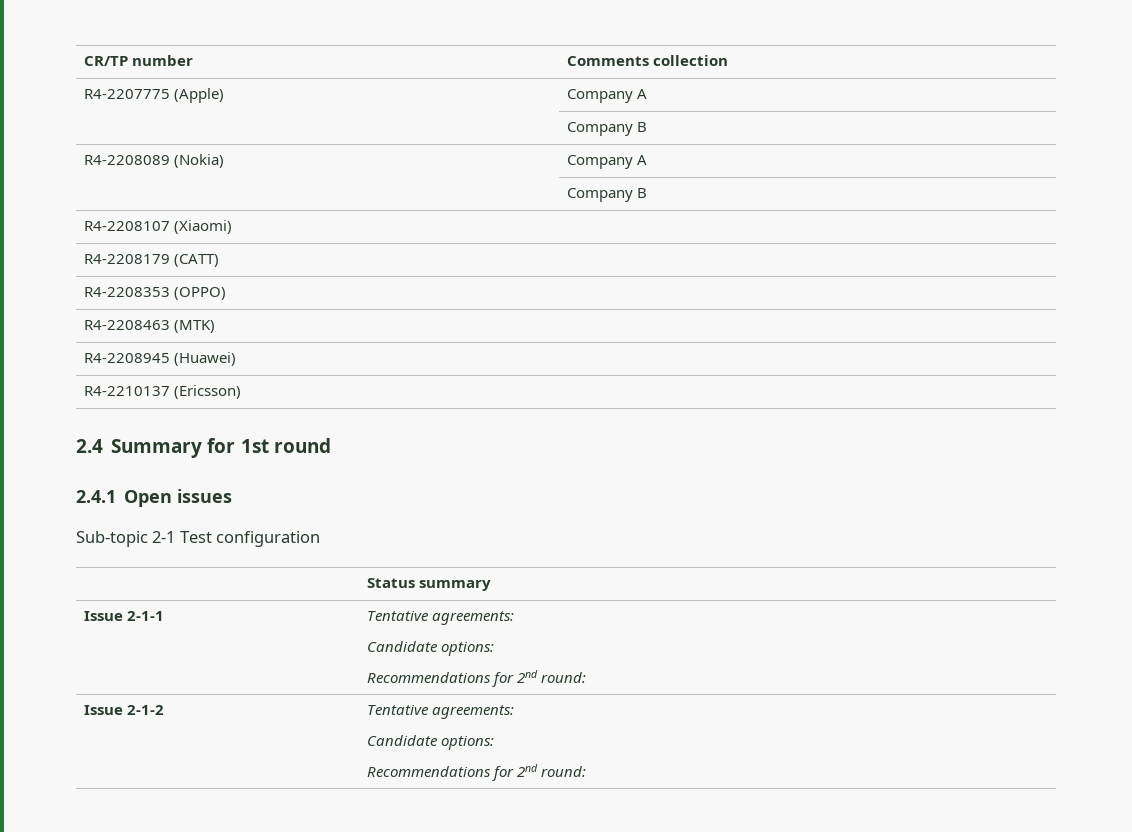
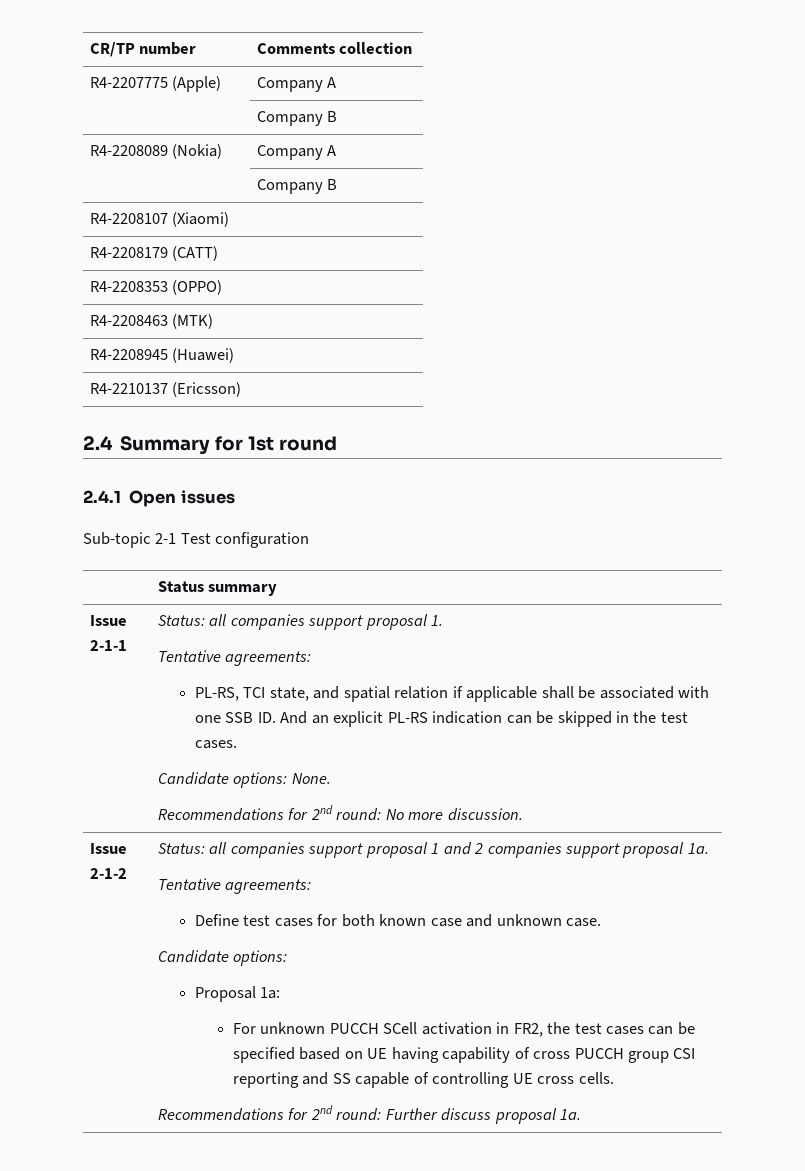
- Issue 2-1-1 | Tentative agreements:
- Candidate options:
- Recommendations for 2nd round:
+ Issue 2-1-1 | Status: all companies support proposal 1.
+ Tentative agreements:
+ PL-RS, TCI state, and spatial relation if applicable shall be associated with one SSB ID. And an explicit PL-RS indication can be skipped in the test cases.
+ Candidate options: None.
+ Recommendations for 2nd round: No more discussion.
- Issue 2-1-2 | Tentative agreements:
+ Issue 2-1-2 | Status: all companies support proposal 1 and 2 companies support proposal 1a.
+ Tentative agreements:
+ Define test cases for both known case and unknown case.
  Candidate options:
- Recommendations for 2nd round:
+ Proposal 1a:
+ For unknown PUCCH SCell activation in FR2, the test cases can be specified based on UE having capability of cross PUCCH group CSI reporting and SS capable of controlling UE cross cells.
+ Recommendations for 2nd round: Further discuss proposal 1a.

